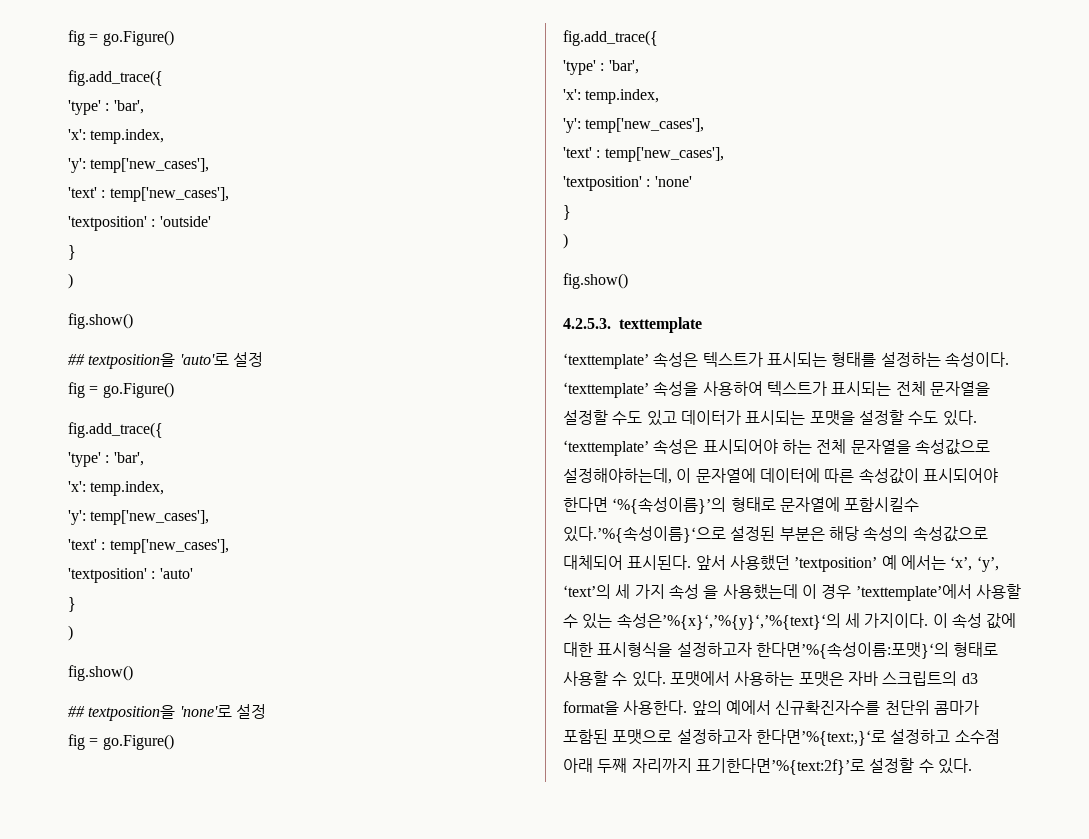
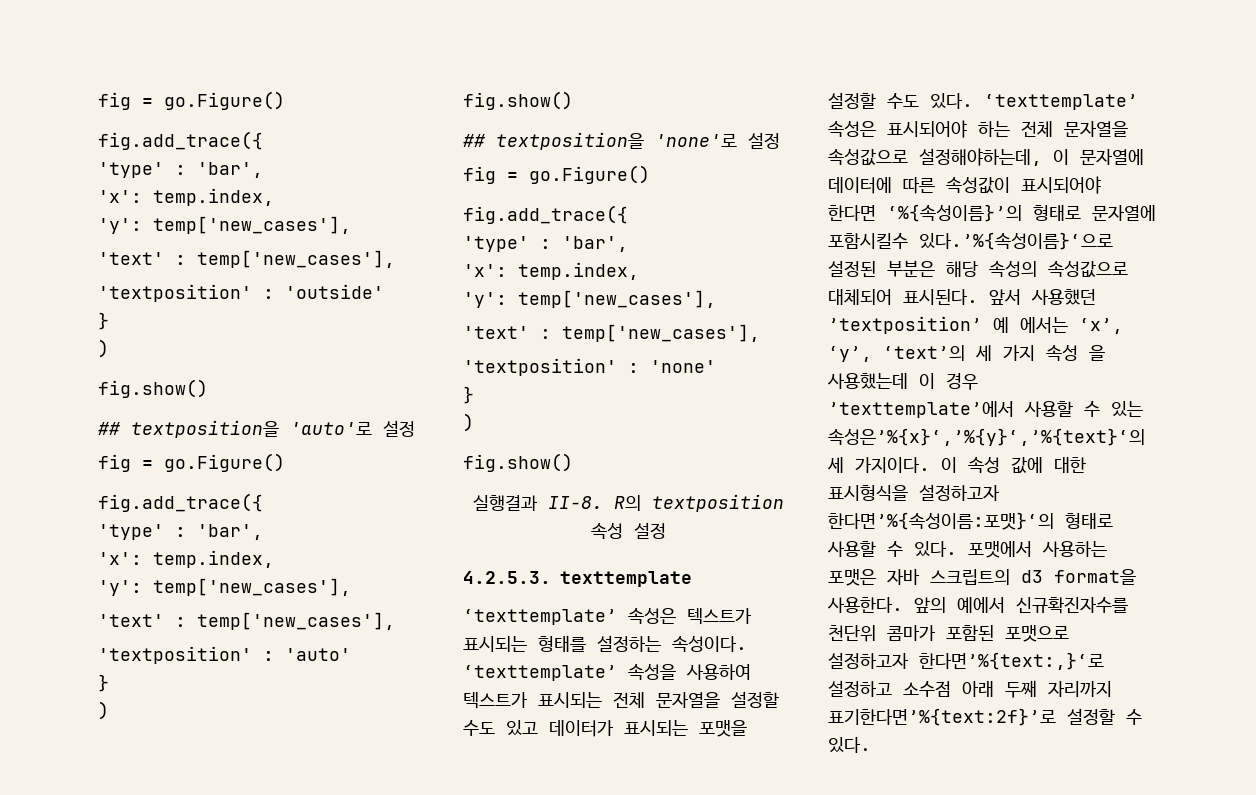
+ 실행결과 II-8. R의 textposition 속성 설정

